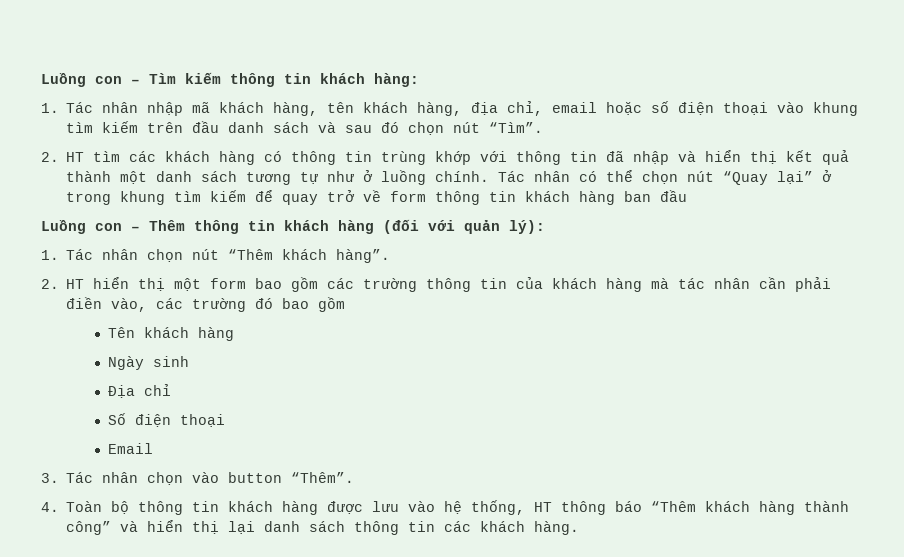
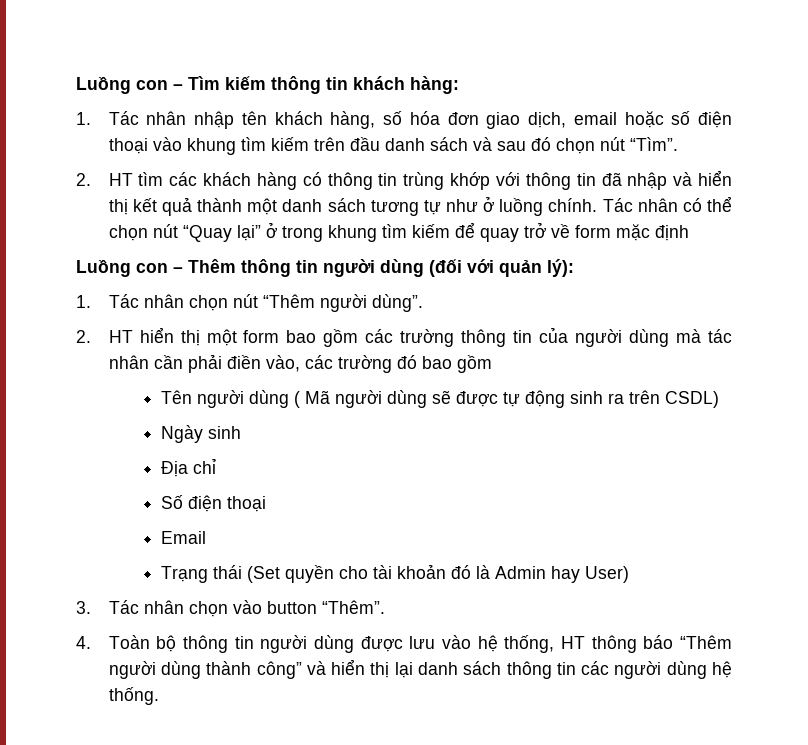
- 1. Tác nhân nhập mã khách hàng, tên khách hàng, địa chỉ, email hoặc số điện thoại vào khung tìm kiếm trên đầu danh sách và sau đó chọn nút “Tìm”.
+ 1. Tác nhân nhập tên khách hàng, số hóa đơn giao dịch, email hoặc số điện thoại vào khung tìm kiếm trên đầu danh sách và sau đó chọn nút “Tìm”.
- Tác nhân có thể chọn nút “Quay lại” ở trong khung tìm kiếm để quay trở về form thông tin khách hàng ban đầu
+ Tác nhân có thể chọn nút “Quay lại” ở trong khung tìm kiếm để quay trở về form mặc định
- Luồng con – Thêm thông tin khách hàng (đối với quản lý):
+ Luồng con – Thêm thông tin người dùng (đối với quản lý):
- 1. Tác nhân chọn nút “Thêm khách hàng”.
+ 1. Tác nhân chọn nút “Thêm người dùng”.
- 2. HT hiển thị một form bao gồm các trường thông tin của khách hàng mà tác nhân cần phải điền vào, các trường đó bao gồm
+ 2. HT hiển thị một form bao gồm các trường thông tin của người dùng mà tác nhân cần phải điền vào, các trường đó bao gồm
- Tên khách hàng
+ Tên người dùng ( Mã người dùng sẽ được tự động sinh ra trên CSDL)
+ Trạng thái (Set quyền cho tài khoản đó là Admin hay User)
- 4. Toàn bộ thông tin khách hàng được lưu vào hệ thống, HT thông báo “Thêm khách hàng thành công” và hiển thị lại danh sách thông tin các khách hàng.
+ 4. Toàn bộ thông tin người dùng được lưu vào hệ thống, HT thông báo “Thêm người dùng thành công” và hiển thị lại danh sách thông tin các người dùng hệ thống.

